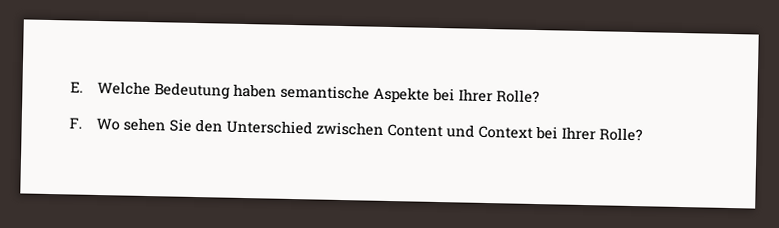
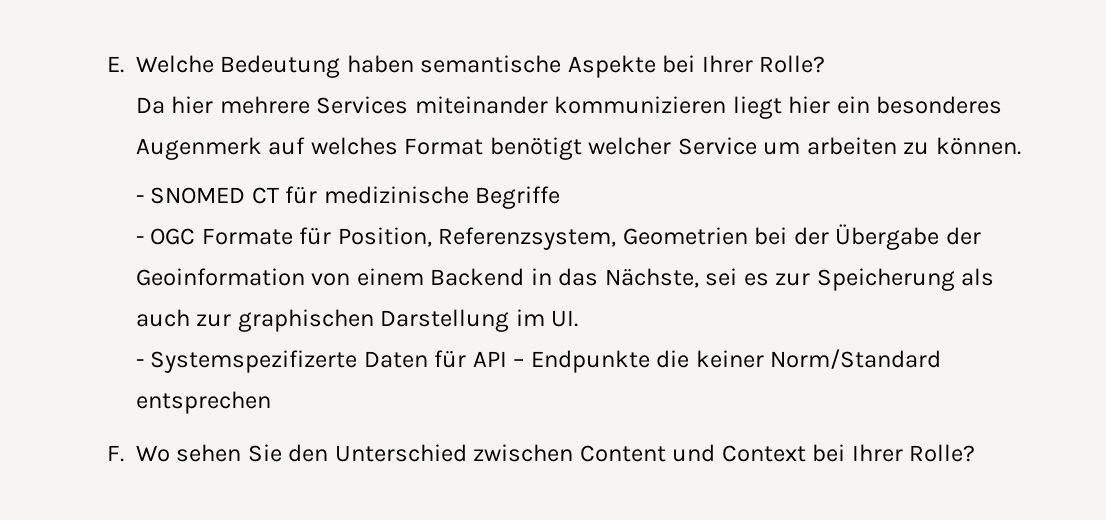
+ Da hier mehrere Services miteinander kommunizieren liegt hier ein besonderes Augenmerk auf welches Format benötigt welcher Service um arbeiten zu können.
+ - SNOMED CT für medizinische Begriffe
+ - OGC Formate für Position, Referenzsystem, Geometrien bei der Übergabe der Geoinformation von einem Backend in das Nächste, sei es zur Speicherung als auch zur graphischen Darstellung im UI.
+ - Systemspezifizerte Daten für API – Endpunkte die keiner Norm/Standard entsprechen

